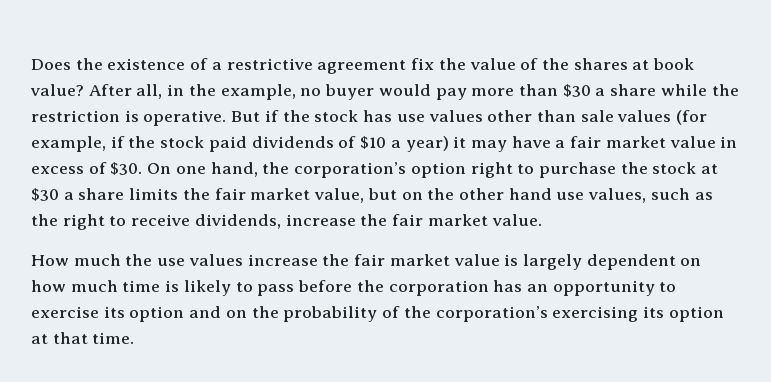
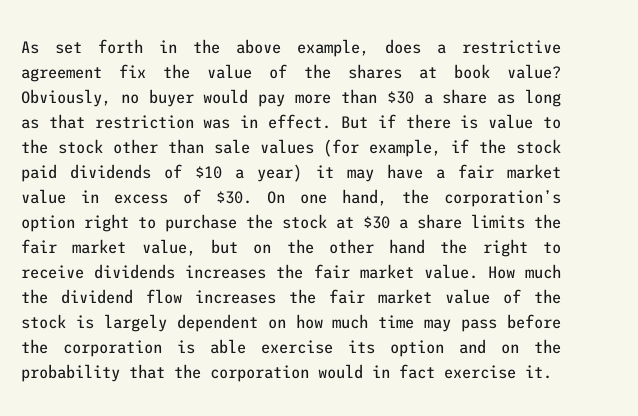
- Does the existence of a restrictive agreement fix the value of the shares at book value?
+ As set forth in the above example, does a restrictive agreement fix the value of the shares at book value?
- After all, in the example, no buyer would pay more than $30 a share while the restriction is operative. But if the stock has use values other than sale values (for example, if the stock paid dividends of $10 a year) it may have a fair market value in excess of $30.
+ Obviously, no buyer would pay more than $30 a share as long as that restriction was in effect. But if there is value to the stock other than sale values (for example, if the stock paid dividends of $10 a year) it may have a fair market value in excess of $30.
- On one hand, the corporation’s option right to purchase the stock at $30 a share limits the fair market value, but on the other hand use values, such as the right to receive dividends, increase the fair market value.
- How much the use values increase the fair market value is largely dependent on how much time is likely to pass before the corporation has an opportunity to exercise its option and on the probability of the corporation’s exercising its option at that time.
+ On one hand, the corporation’s option right to purchase the stock at $30 a share limits the fair market value, but on the other hand the right to receive dividends increases the fair market value. How much the dividend flow increases the fair market value of the stock is largely dependent on how much time may pass before the corporation is able exercise its option and on the probability that the corporation would in fact exercise it.

